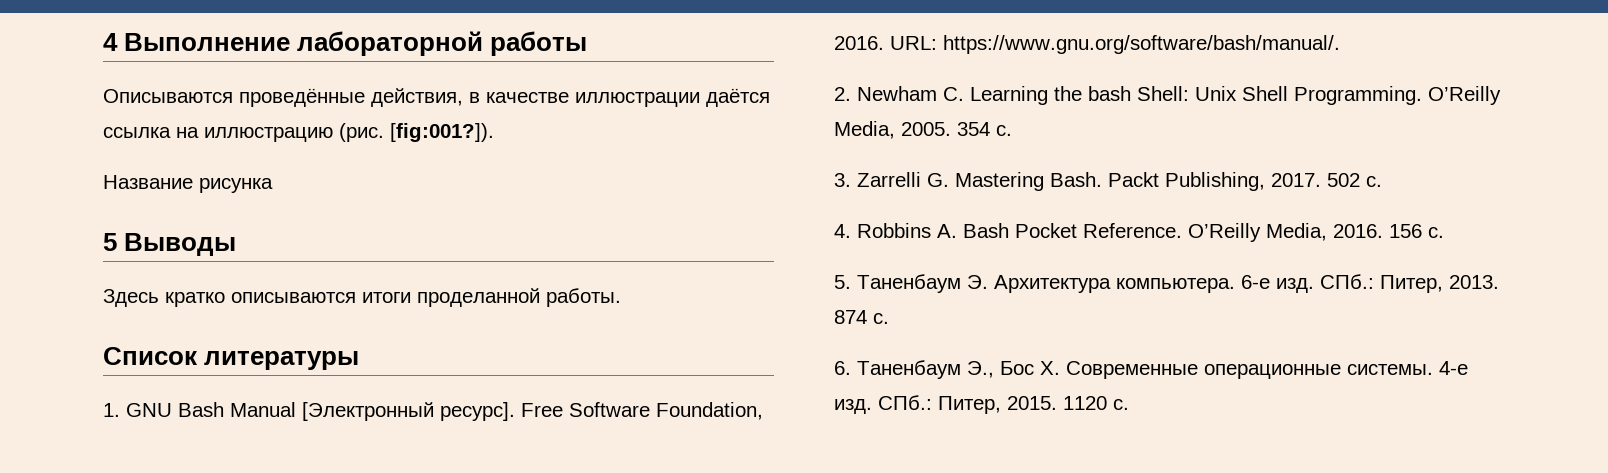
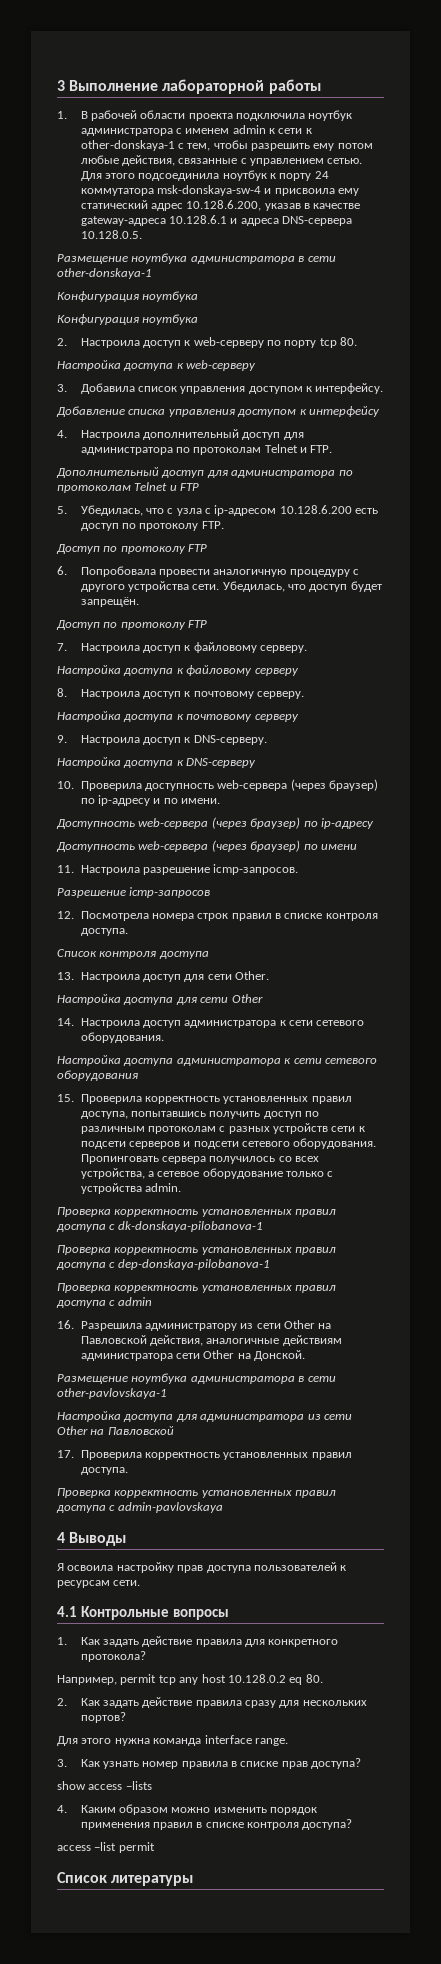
- 4 Выполнение лабораторной работы
+ 3 Выполнение лабораторной работы
- Описываются проведённые действия, в качестве иллюстрации даётся ссылка на иллюстрацию (рис. [fig:001?]).
- Название рисунка
- 5 Выводы
- Здесь кратко описываются итоги проделанной работы.
+ 1. В рабочей области проекта подключила ноутбук администратора с именем admin к сети к other-donskaya-1 с тем, чтобы разрешить ему потом любые действия, связанные с управлением сетью. Для этого подсоединила ноутбук к порту 24 коммутатора msk-donskaya-sw-4 и присвоила ему статический адрес 10.128.6.200, указав в качестве gateway-адреса 10.128.6.1 и адреса DNS-сервера 10.128.0.5.
+ Размещение ноутбука администратора в сети other-donskaya-1
+ Конфигурация ноутбука
+ Конфигурация ноутбука
+ 2. Настроила доступ к web-серверу по порту tcp 80.
+ Настройка доступа к web-серверу
+ 3. Добавила список управления доступом к интерфейсу.
+ Добавление списка управления доступом к интерфейсу
+ 4. Настроила дополнительный доступ для администратора по протоколам Telnet и FTP.
+ Дополнительный доступ для администратора по протоколам Telnet и FTP
+ 5. Убедилась, что с узла с ip-адресом 10.128.6.200 есть доступ по протоколу FTP.
+ Доступ по протоколу FTP
+ 6. Попробовала провести аналогичную процедуру с другого устройства сети. Убедилась, что доступ будет запрещён.
+ Доступ по протоколу FTP
+ 7. Настроила доступ к файловому серверу.
+ Настройка доступа к файловому серверу
+ 8. Настроила доступ к почтовому серверу.
+ Настройка доступа к почтовому серверу
+ 9. Настроила доступ к DNS-серверу.
+ Настройка доступа к DNS-серверу
+ 10. Проверила доступность web-сервера (через браузер) по ip-адресу и по имени.
+ Доступность web-сервера (через браузер) по ip-адресу
+ Доступность web-сервера (через браузер) по имени
+ 11. Настроила разрешение icmp-запросов.
+ Разрешение icmp-запросов
+ 12. Посмотрела номера строк правил в списке контроля доступа.
+ Список контроля доступа
+ 13. Настроила доступ для сети Other.
+ Настройка доступа для сети Other
+ 14. Настроила доступ администратора к сети сетевого оборудования.
+ Настройка доступа администратора к сети сетевого оборудования
+ 15. Проверила корректность установленных правил доступа, попытавшись получить доступ по различным протоколам с разных устройств сети к подсети серверов и подсети сетевого оборудования. Пропинговать сервера получилось со всех устройства, а сетевое оборудование только с устройства admin.
+ Проверка корректность установленных правил доступа с dk-donskaya-pilobanova-1
+ Проверка корректность установленных правил доступа с dep-donskaya-pilobanova-1
+ Проверка корректность установленных правил доступа с admin
+ 16. Разрешила администратору из сети Other на Павловской действия, аналогичные действиям администратора сети Other на Донской.
+ Размещение ноутбука администратора в сети other-pavlovskaya-1
+ Настройка доступа для администратора из сети Other на Павловской
+ 17. Проверила корректность установленных правил доступа.
+ Проверка корректность установленных правил доступа с admin-pavlovskaya
+ 4 Выводы
+ Я освоила настройку прав доступа пользователей к ресурсам сети.
+ 4.1 Контрольные вопросы
+ 1. Как задать действие правила для конкретного протокола?
+ Например, permit tcp any host 10.128.0.2 eq 80.
+ 2. Как задать действие правила сразу для нескольких портов?
+ Для этого нужна команда interface range.
+ 3. Как узнать номер правила в списке прав доступа?
+ show access −lists
+ 4. Каким образом можно изменить порядок применения правил в списке контроля доступа?
+ access −list permit
  Список литературы
- 1. GNU Bash Manual [Электронный ресурс]. Free Software Foundation, 2016. URL: https://www.gnu.org/software/bash/manual/.
- 2. Newham C. Learning the bash Shell: Unix Shell Programming. O’Reilly Media, 2005. 354 с.
- 3. Zarrelli G. Mastering Bash. Packt Publishing, 2017. 502 с.
- 4. Robbins A. Bash Pocket Reference. O’Reilly Media, 2016. 156 с.
- 5. Таненбаум Э. Архитектура компьютера. 6-е изд. СПб.: Питер, 2013. 874 с.
- 6. Таненбаум Э., Бос Х. Современные операционные системы. 4-е изд. СПб.: Питер, 2015. 1120 с.

